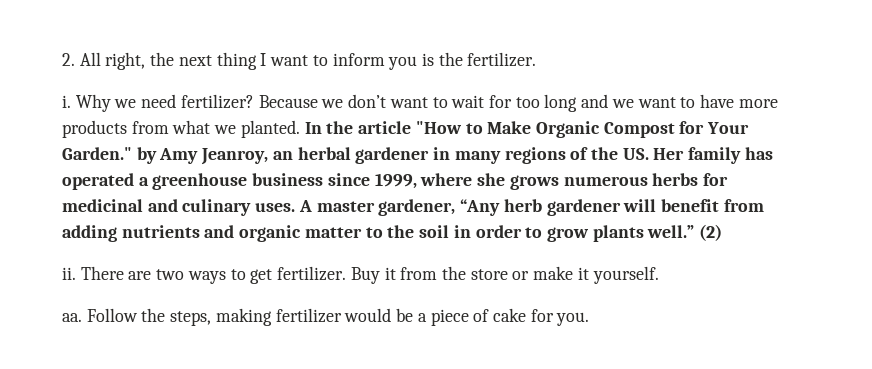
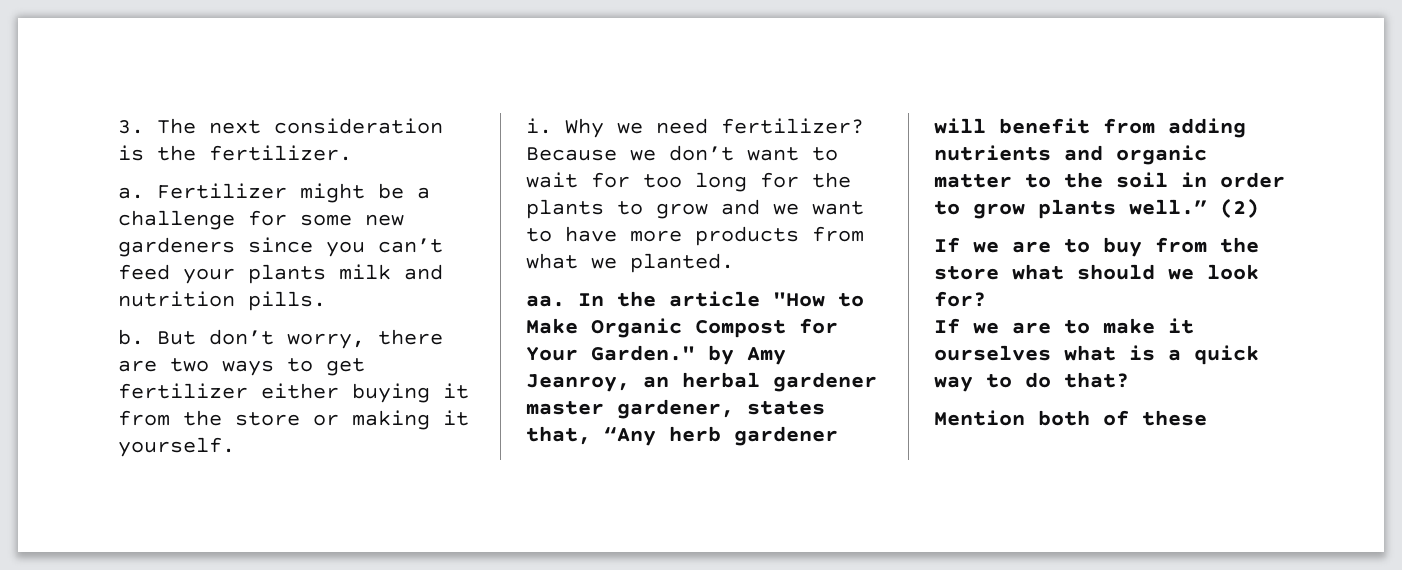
- 2. All right, the next thing I want to inform you is the fertilizer.
+ 3. The next consideration is the fertilizer.
+ a. Fertilizer might be a challenge for some new gardeners since you can’t feed your plants milk and nutrition pills.
+ b. But don’t worry, there are two ways to get fertilizer either buying it from the store or making it yourself.
- Because we don’t want to wait for too long and we want to have more products from what we planted.
+ Because we don’t want to wait for too long for the plants to grow and we want to have more products from what we planted.
+ aa.
- In the article "How to Make Organic Compost for Your Garden." by Amy Jeanroy, an herbal gardener in many regions of the US. Her family has operated a greenhouse business since 1999, where she grows numerous herbs for medicinal and culinary uses. A master gardener, “Any herb gardener will benefit from adding nutrients and organic matter to the soil in order to grow plants well.”
+ In the article "How to Make Organic Compost for Your Garden." by Amy Jeanroy, an herbal gardener master gardener, states that, “Any herb gardener will benefit from adding nutrients and organic matter to the soil in order to grow plants well.”
- ii. There are two ways to get fertilizer. Buy it from the store or make it yourself.
- aa. Follow the steps, making fertilizer would be a piece of cake for you.
+ If we are to buy from the store what should we look for?
+ If we are to make it ourselves what is a quick way to do that?
+ Mention both of these

